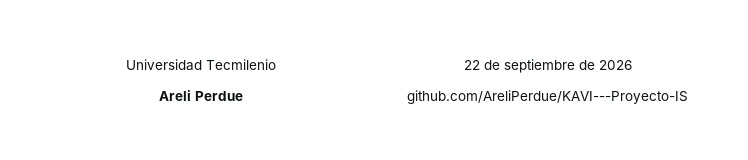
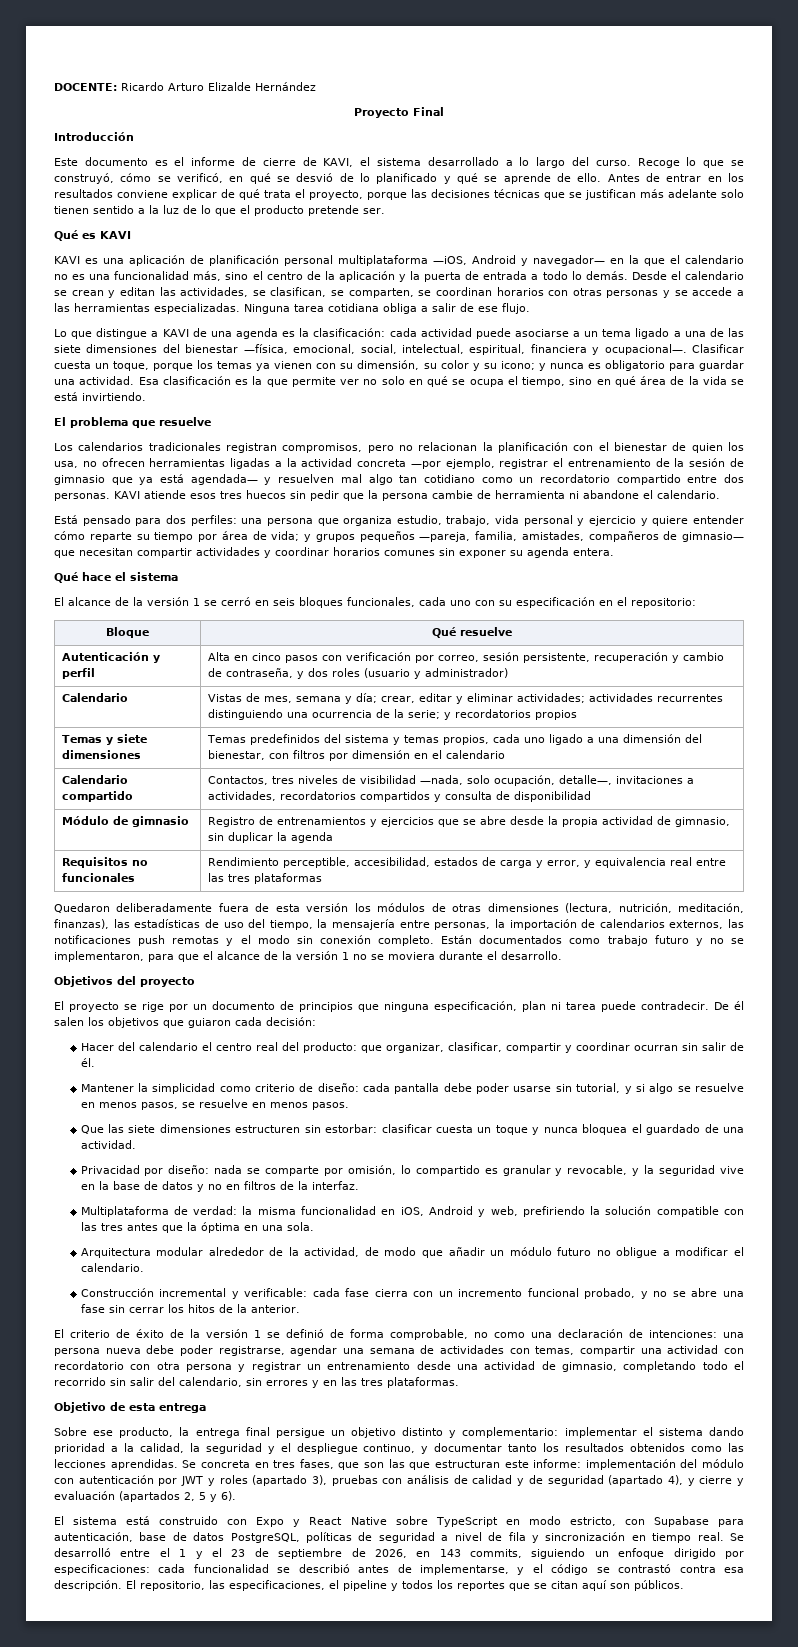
- Universidad Tecmilenio
- Areli Perdue
- 22 de septiembre de 2026
- github.com/AreliPerdue/KAVI---Proyecto-IS
+ DOCENTE: Ricardo Arturo Elizalde Hernández
+ Proyecto Final
+ Introducción
+ Este documento es el informe de cierre de KAVI, el sistema desarrollado a lo largo del curso. Recoge lo que se construyó, cómo se verificó, en qué se desvió de lo planificado y qué se aprende de ello. Antes de entrar en los resultados conviene explicar de qué trata el proyecto, porque las decisiones técnicas que se justifican más adelante solo tienen sentido a la luz de lo que el producto pretende ser.
+ Qué es KAVI
+ KAVI es una aplicación de planificación personal multiplataforma —iOS, Android y navegador— en la que el calendario no es una funcionalidad más, sino el centro de la aplicación y la puerta de entrada a todo lo demás. Desde el calendario se crean y editan las actividades, se clasifican, se comparten, se coordinan horarios con otras personas y se accede a las herramientas especializadas. Ninguna tarea cotidiana obliga a salir de ese flujo.
+ Lo que distingue a KAVI de una agenda es la clasificación: cada actividad puede asociarse a un tema ligado a una de las siete dimensiones del bienestar —física, emocional, social, intelectual, espiritual, financiera y ocupacional—. Clasificar cuesta un toque, porque los temas ya vienen con su dimensión, su color y su icono; y nunca es obligatorio para guardar una actividad. Esa clasificación es la que permite ver no solo en qué se ocupa el tiempo, sino en qué área de la vida se está invirtiendo.
+ El problema que resuelve
+ Los calendarios tradicionales registran compromisos, pero no relacionan la planificación con el bienestar de quien los usa, no ofrecen herramientas ligadas a la actividad concreta —por ejemplo, registrar el entrenamiento de la sesión de gimnasio que ya está agendada— y resuelven mal algo tan cotidiano como un recordatorio compartido entre dos personas. KAVI atiende esos tres huecos sin pedir que la persona cambie de herramienta ni abandone el calendario.
+ Está pensado para dos perfiles: una persona que organiza estudio, trabajo, vida personal y ejercicio y quiere entender cómo reparte su tiempo por área de vida; y grupos pequeños —pareja, familia, amistades, compañeros de gimnasio— que necesitan compartir actividades y coordinar horarios comunes sin exponer su agenda entera.
+ Qué hace el sistema
+ El alcance de la versión 1 se cerró en seis bloques funcionales, cada uno con su especificación en el repositorio:
+ Bloque | Qué resuelve
+ Autenticación y perfil | Alta en cinco pasos con verificación por correo, sesión persistente, recuperación y cambio de contraseña, y dos roles (usuario y administrador)
+ Calendario | Vistas de mes, semana y día; crear, editar y eliminar actividades; actividades recurrentes distinguiendo una ocurrencia de la serie; y recordatorios propios
+ Temas y siete dimensiones | Temas predefinidos del sistema y temas propios, cada uno ligado a una dimensión del bienestar, con filtros por dimensión en el calendario
+ Calendario compartido | Contactos, tres niveles de visibilidad —nada, solo ocupación, detalle—, invitaciones a actividades, recordatorios compartidos y consulta de disponibilidad
+ Módulo de gimnasio | Registro de entrenamientos y ejercicios que se abre desde la propia actividad de gimnasio, sin duplicar la agenda
+ Requisitos no funcionales | Rendimiento perceptible, accesibilidad, estados de carga y error, y equivalencia real entre las tres plataformas
+ Quedaron deliberadamente fuera de esta versión los módulos de otras dimensiones (lectura, nutrición, meditación, finanzas), las estadísticas de uso del tiempo, la mensajería entre personas, la importación de calendarios externos, las notificaciones push remotas y el modo sin conexión completo. Están documentados como trabajo futuro y no se implementaron, para que el alcance de la versión 1 no se moviera durante el desarrollo.
+ Objetivos del proyecto
+ El proyecto se rige por un documento de principios que ninguna especificación, plan ni tarea puede contradecir. De él salen los objetivos que guiaron cada decisión:
+ Hacer del calendario el centro real del producto: que organizar, clasificar, compartir y coordinar ocurran sin salir de él.
+ Mantener la simplicidad como criterio de diseño: cada pantalla debe poder usarse sin tutorial, y si algo se resuelve en menos pasos, se resuelve en menos pasos.
+ Que las siete dimensiones estructuren sin estorbar: clasificar cuesta un toque y nunca bloquea el guardado de una actividad.
+ Privacidad por diseño: nada se comparte por omisión, lo compartido es granular y revocable, y la seguridad vive en la base de datos y no en filtros de la interfaz.
+ Multiplataforma de verdad: la misma funcionalidad en iOS, Android y web, prefiriendo la solución compatible con las tres antes que la óptima en una sola.
+ Arquitectura modular alrededor de la actividad, de modo que añadir un módulo futuro no obligue a modificar el calendario.
+ Construcción incremental y verificable: cada fase cierra con un incremento funcional probado, y no se abre una fase sin cerrar los hitos de la anterior.
+ El criterio de éxito de la versión 1 se definió de forma comprobable, no como una declaración de intenciones: una persona nueva debe poder registrarse, agendar una semana de actividades con temas, compartir una actividad con recordatorio con otra persona y registrar un entrenamiento desde una actividad de gimnasio, completando todo el recorrido sin salir del calendario, sin errores y en las tres plataformas.
+ Objetivo de esta entrega
+ Sobre ese producto, la entrega final persigue un objetivo distinto y complementario: implementar el sistema dando prioridad a la calidad, la seguridad y el despliegue continuo, y documentar tanto los resultados obtenidos como las lecciones aprendidas. Se concreta en tres fases, que son las que estructuran este informe: implementación del módulo con autenticación por JWT y roles (apartado 3), pruebas con análisis de calidad y de seguridad (apartado 4), y cierre y evaluación (apartados 2, 5 y 6).
+ El sistema está construido con Expo y React Native sobre TypeScript en modo estricto, con Supabase para autenticación, base de datos PostgreSQL, políticas de seguridad a nivel de fila y sincronización en tiempo real. Se desarrolló entre el 1 y el 23 de septiembre de 2026, en 143 commits, siguiendo un enfoque dirigido por especificaciones: cada funcionalidad se describió antes de implementarse, y el código se contrastó contra esa descripción. El repositorio, las especificaciones, el pipeline y todos los reportes que se citan aquí son públicos.

